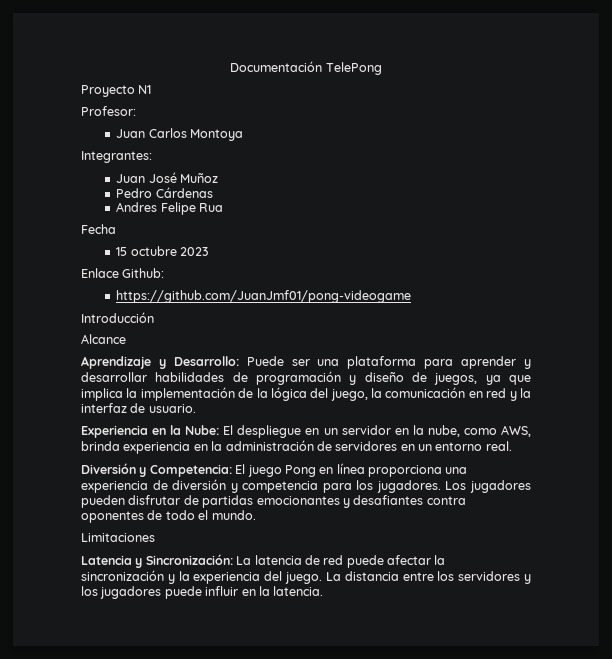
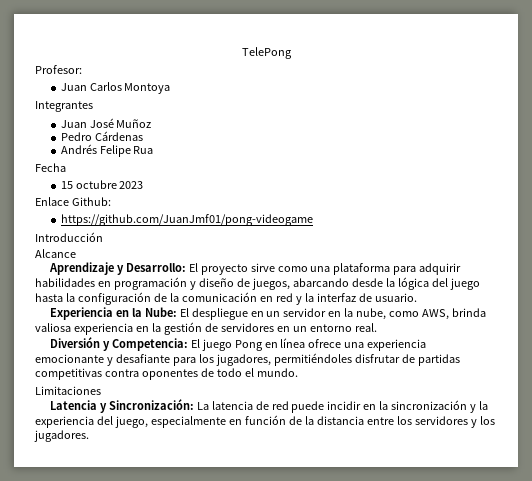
- Documentación TelePong
+ TelePong
- Proyecto N1
- Integrantes:
+ Integrantes
- Andres Felipe Rua
+ Andrés Felipe Rua
- Aprendizaje y Desarrollo: Puede ser una plataforma para aprender y desarrollar habilidades de programación y diseño de juegos, ya que implica la implementación de la lógica del juego, la comunicación en red y la interfaz de usuario.
+ Aprendizaje y Desarrollo: El proyecto sirve como una plataforma para adquirir habilidades en programación y diseño de juegos, abarcando desde la lógica del juego hasta la configuración de la comunicación en red y la interfaz de usuario.
- Experiencia en la Nube: El despliegue en un servidor en la nube, como AWS, brinda experiencia en la administración de servidores en un entorno real.
+ Experiencia en la Nube: El despliegue en un servidor en la nube, como AWS, brinda valiosa experiencia en la gestión de servidores en un entorno real.
- Diversión y Competencia: El juego Pong en línea proporciona una experiencia de diversión y competencia para los jugadores. Los jugadores pueden disfrutar de partidas emocionantes y desafiantes contra oponentes de todo el mundo.
+ Diversión y Competencia: El juego Pong en línea ofrece una experiencia emocionante y desafiante para los jugadores, permitiéndoles disfrutar de partidas competitivas contra oponentes de todo el mundo.
- Latencia y Sincronización: La latencia de red puede afectar la sincronización y la experiencia del juego. La distancia entre los servidores y los jugadores puede influir en la latencia.
+ Latencia y Sincronización: La latencia de red puede incidir en la sincronización y la experiencia del juego, especialmente en función de la distancia entre los servidores y los jugadores.

